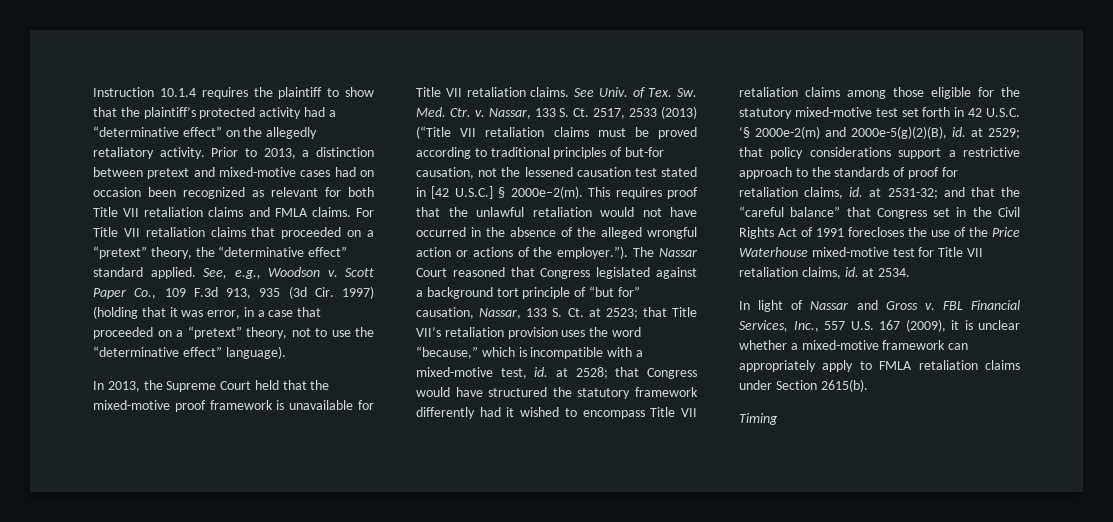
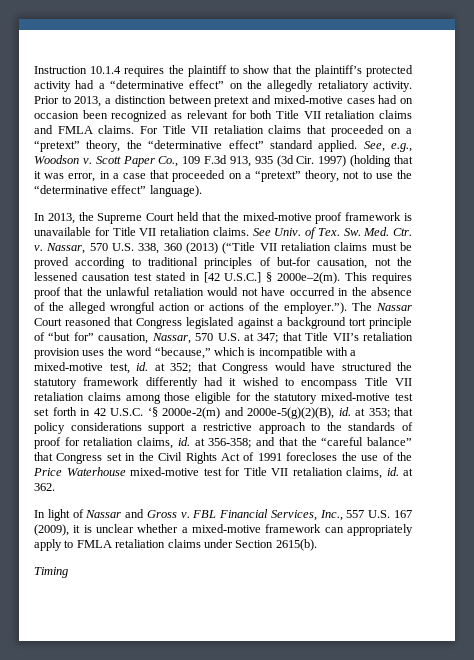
- Nassar, 133 S. Ct. 2517, 2533 (2013) (“Title VII retaliation claims must be proved according to traditional principles of but-for causation, not the lessened causation test stated in [42 U.S.C.] § 2000e–2(m).
+ Nassar, 570 U.S. 338, 360 (2013) (“Title VII retaliation claims must be proved according to traditional principles of but-for causation, not the lessened causation test stated in [42 U.S.C.] § 2000e–2(m).
- This requires proof that the unlawful retaliation would not have occurred in the absence of the alleged wrongful action or actions of the employer.”). The Nassar Court reasoned that Congress legislated against a background tort principle of “but for” causation, Nassar, 133 S. Ct. at 2523;
+ This requires proof that the unlawful retaliation would not have occurred in the absence of the alleged wrongful action or actions of the employer.”). The Nassar Court reasoned that Congress legislated against a background tort principle of “but for” causation, Nassar, 570 U.S. at 347;
- that Title VII’s retaliation provision uses the word “because,” which is incompatible with a mixed-motive test, id. at 2528;
+ that Title VII’s retaliation provision uses the word “because,” which is incompatible with a mixed-motive test, id. at 352;
- that Congress would have structured the statutory framework differently had it wished to encompass Title VII retaliation claims among those eligible for the statutory mixed-motive test set forth in 42 U.S.C. ‘§ 2000e-2(m) and 2000e-5(g)(2)(B), id. at 2529;
+ that Congress would have structured the statutory framework differently had it wished to encompass Title VII retaliation claims among those eligible for the statutory mixed-motive test set forth in 42 U.S.C. ‘§ 2000e-2(m) and 2000e-5(g)(2)(B), id. at 353;
- that policy considerations support a restrictive approach to the standards of proof for retaliation claims, id. at 2531-32;
+ that policy considerations support a restrictive approach to the standards of proof for retaliation claims, id. at 356-358;
- and that the “careful balance” that Congress set in the Civil Rights Act of 1991 forecloses the use of the Price Waterhouse mixed-motive test for Title VII retaliation claims, id. at 2534.
+ and that the “careful balance” that Congress set in the Civil Rights Act of 1991 forecloses the use of the Price Waterhouse mixed-motive test for Title VII retaliation claims, id. at 362.

